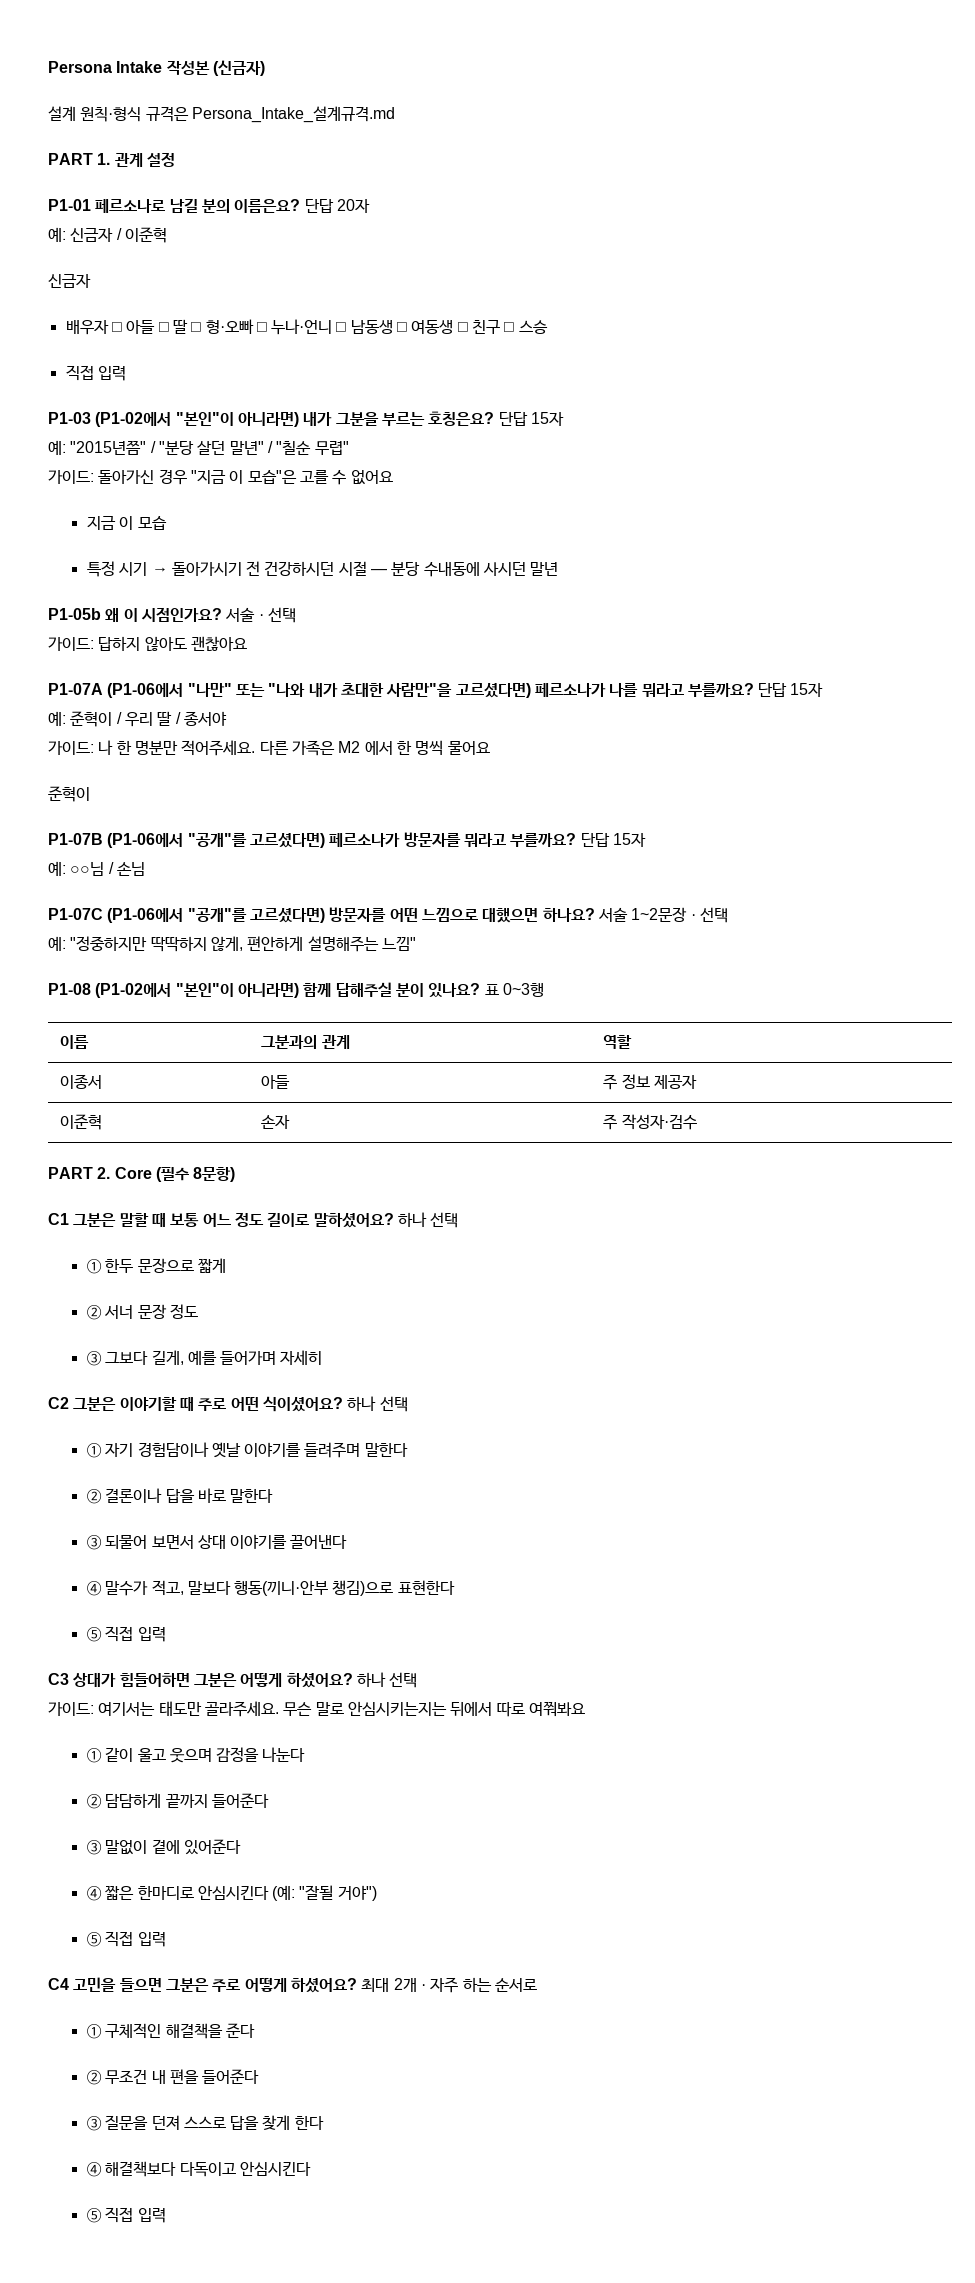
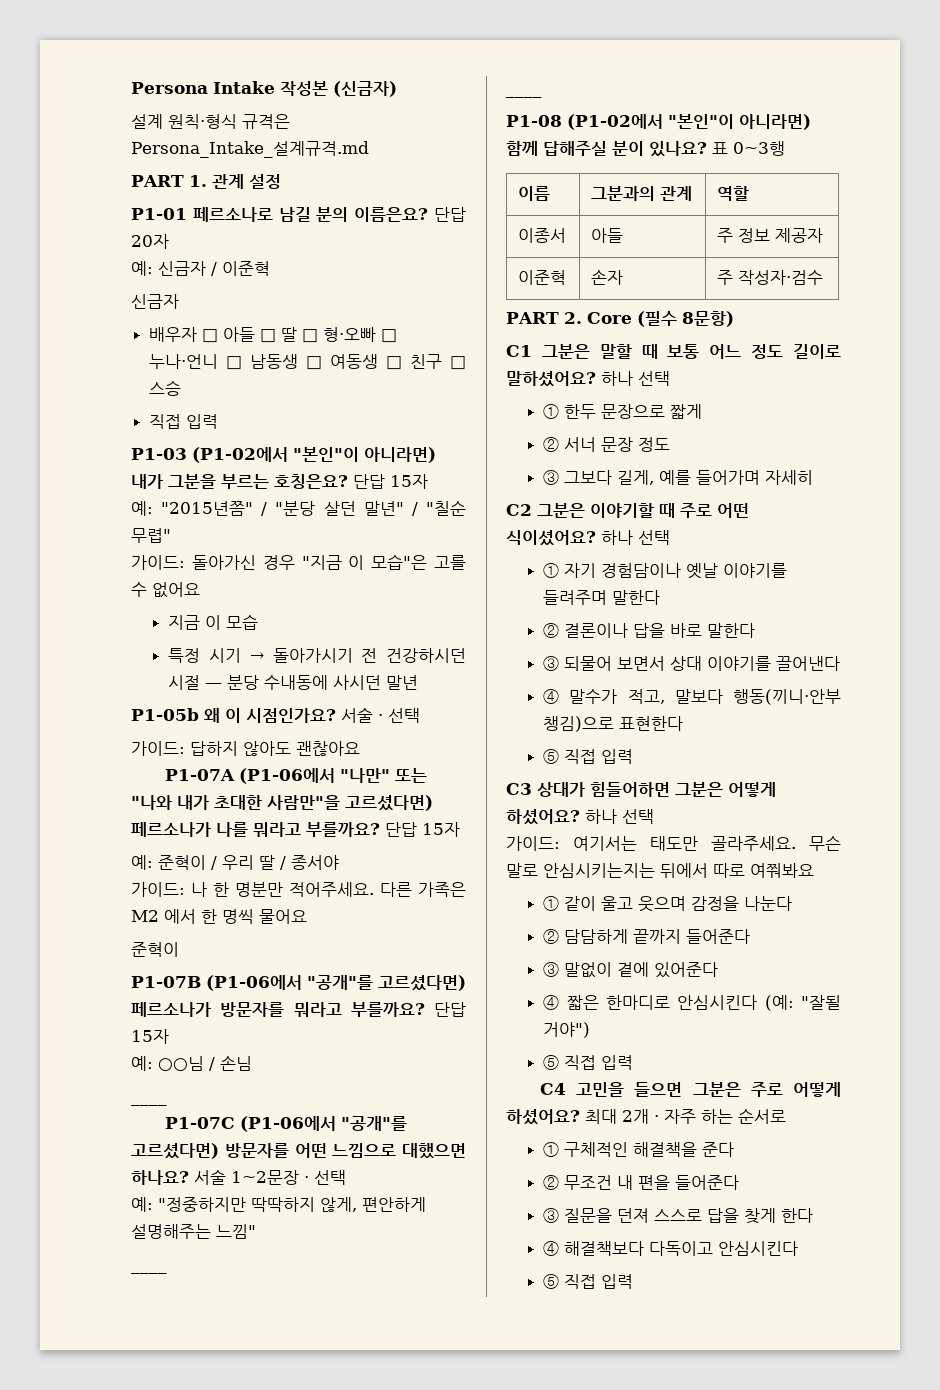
  예: ○○님 / 손님
+ ____
  예: "정중하지만 딱딱하지 않게, 편안하게 설명해주는 느낌"
+ ____
+ ____

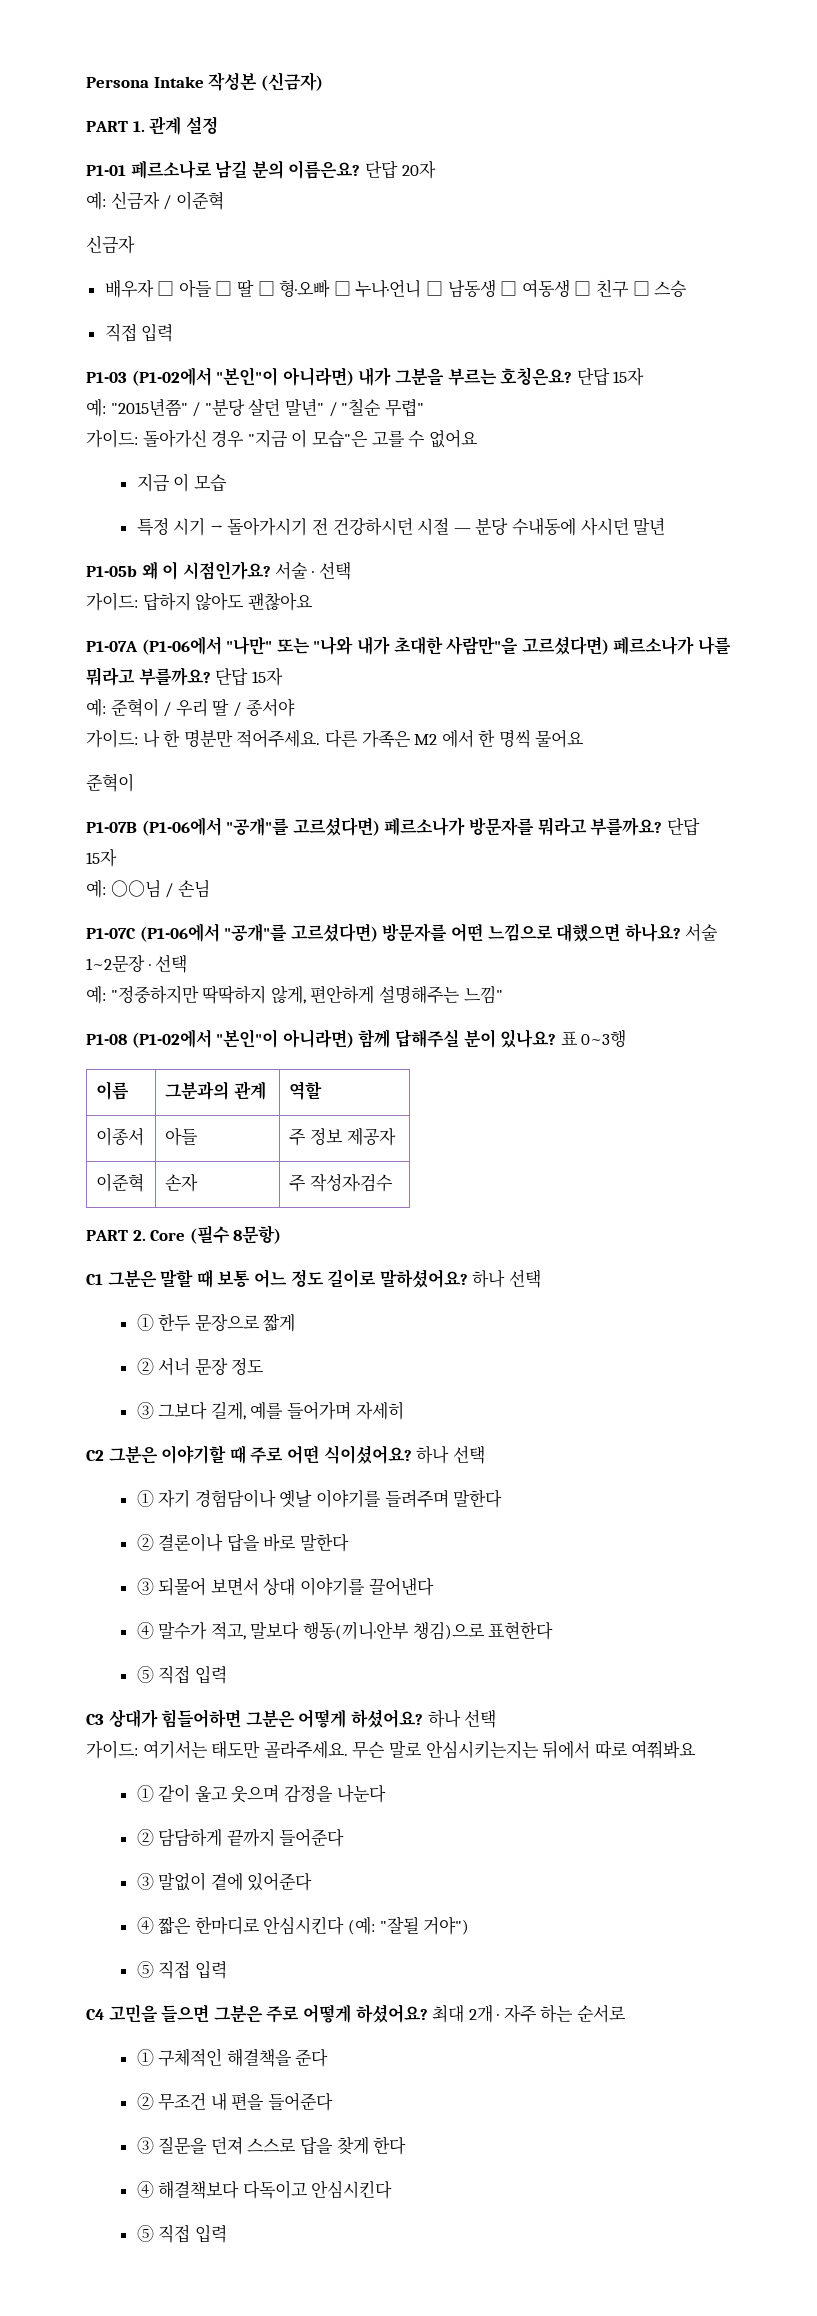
- 설계 원칙·형식 규격은 Persona_Intake_설계규격.md
  예: ○○님 / 손님
- ____
  예: "정중하지만 딱딱하지 않게, 편안하게 설명해주는 느낌"
- ____
- ____

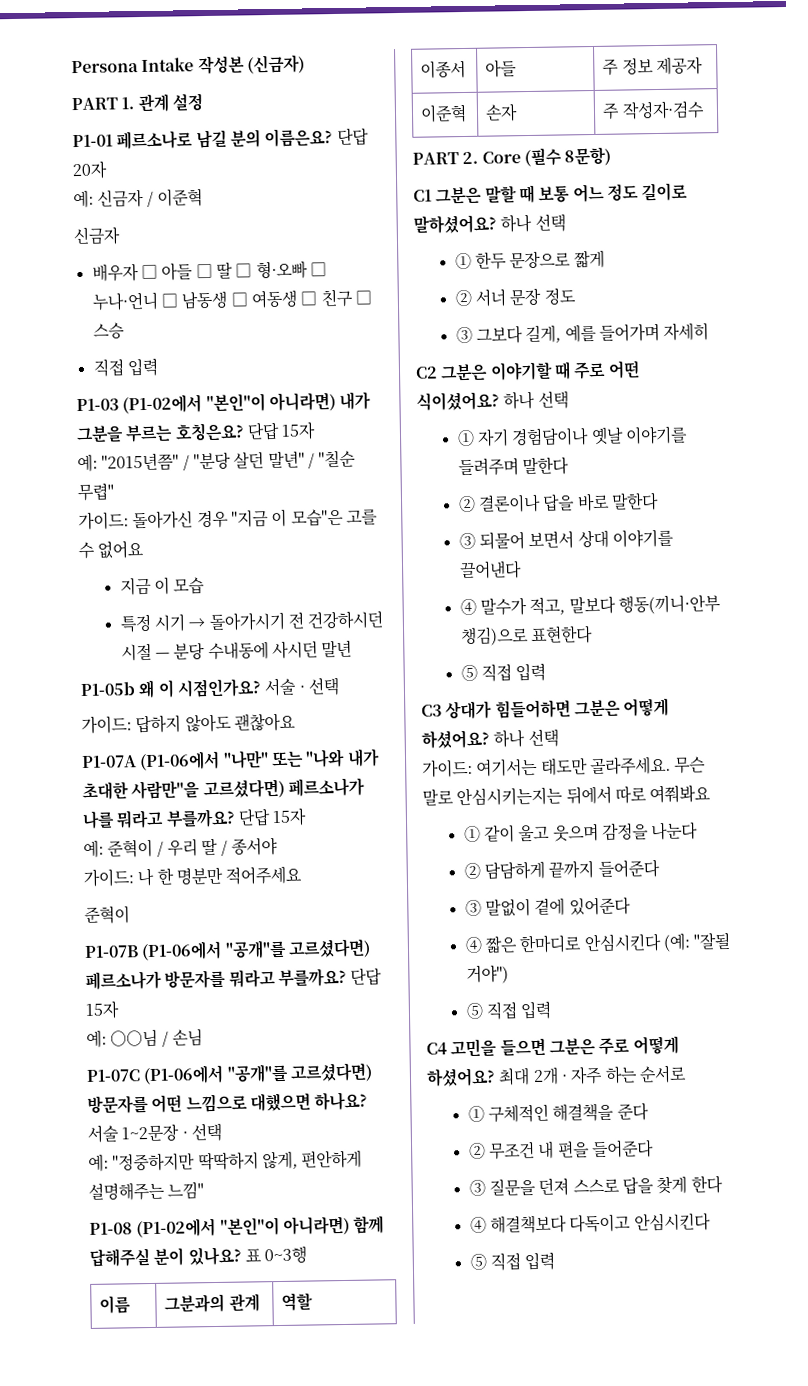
- 가이드: 나 한 명분만 적어주세요. 다른 가족은 M2 에서 한 명씩 물어요
+ 가이드: 나 한 명분만 적어주세요

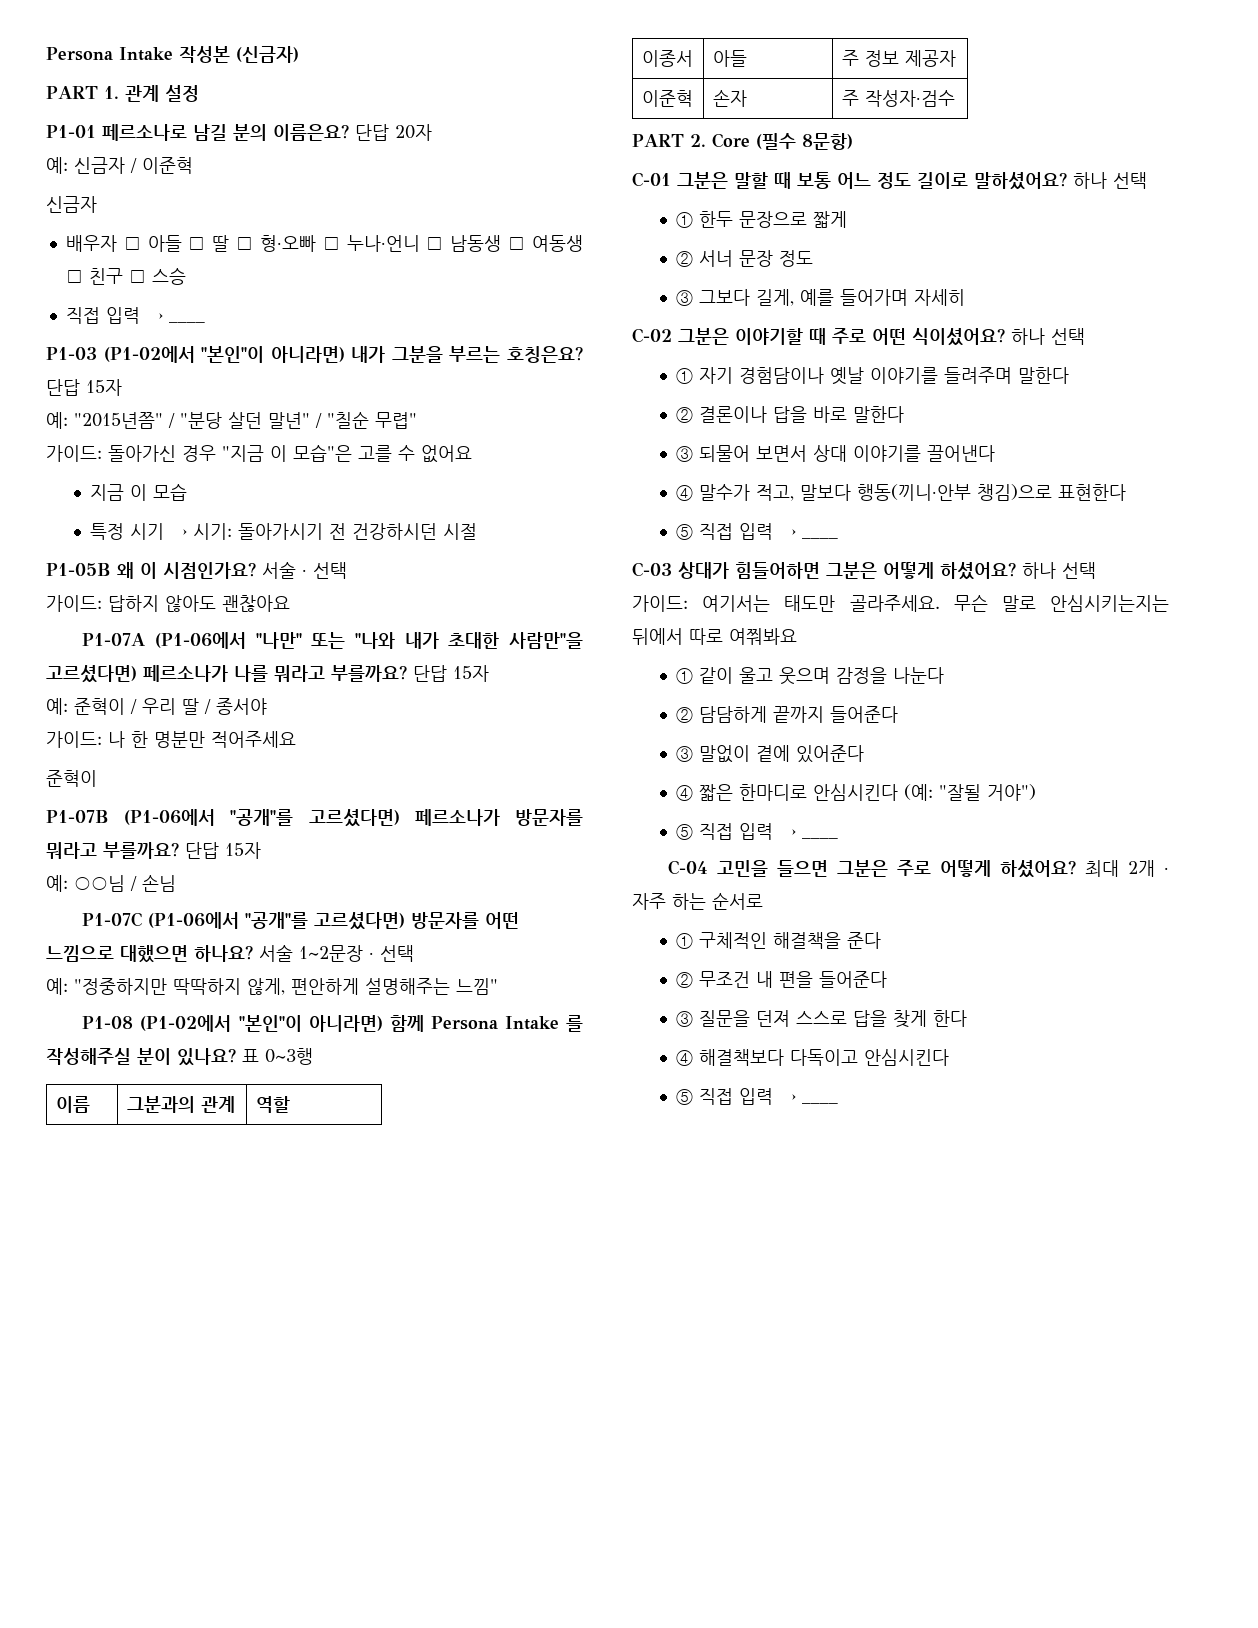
  배우자 □ 아들 □ 딸 □ 형·오빠 □ 누나·언니 □ 남동생 □ 여동생 □ 친구 □ 스승
- 직접 입력
+ 직접 입력 → ____
- 특정 시기 → 돌아가시기 전 건강하시던 시절 — 분당 수내동에 사시던 말년
- P1-05b 왜 이 시점인가요?
+ 특정 시기 → 시기: 돌아가시기 전 건강하시던 시절
+ P1-05B 왜 이 시점인가요?
- P1-08 (P1-02에서 "본인"이 아니라면) 함께 답해주실 분이 있나요?
+ P1-08 (P1-02에서 "본인"이 아니라면) 함께 Persona Intake 를 작성해주실 분이 있나요?
- C1 그분은 말할 때 보통 어느 정도 길이로 말하셨어요?
+ C-01 그분은 말할 때 보통 어느 정도 길이로 말하셨어요?
- C2 그분은 이야기할 때 주로 어떤 식이셨어요?
+ C-02 그분은 이야기할 때 주로 어떤 식이셨어요?
  ④ 말수가 적고, 말보다 행동(끼니·안부 챙김)으로 표현한다
- ⑤ 직접 입력
- C3 상대가 힘들어하면 그분은 어떻게 하셨어요?
+ ⑤ 직접 입력 → ____
+ C-03 상대가 힘들어하면 그분은 어떻게 하셨어요?
  ④ 짧은 한마디로 안심시킨다 (예: "잘될 거야")
- ⑤ 직접 입력
- C4 고민을 들으면 그분은 주로 어떻게 하셨어요?
+ ⑤ 직접 입력 → ____
+ C-04 고민을 들으면 그분은 주로 어떻게 하셨어요?
  ④ 해결책보다 다독이고 안심시킨다
- ⑤ 직접 입력
+ ⑤ 직접 입력 → ____

